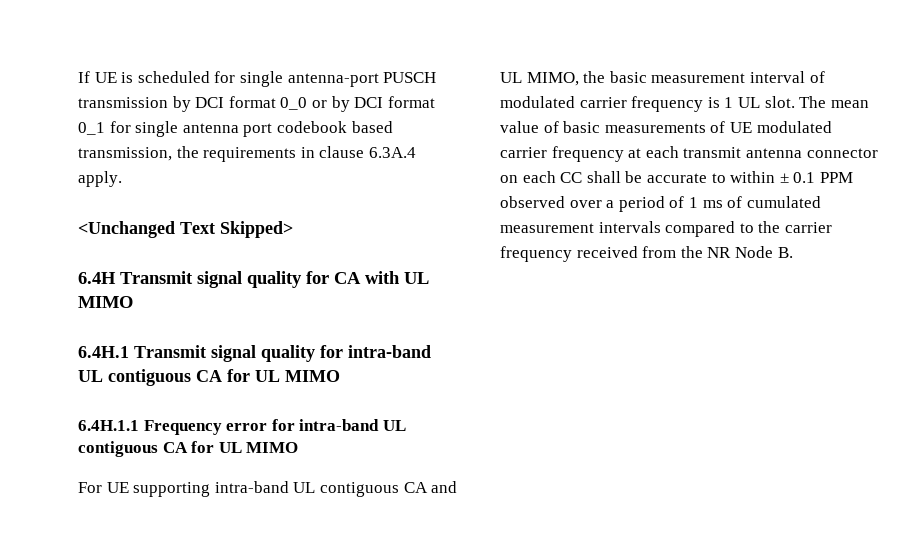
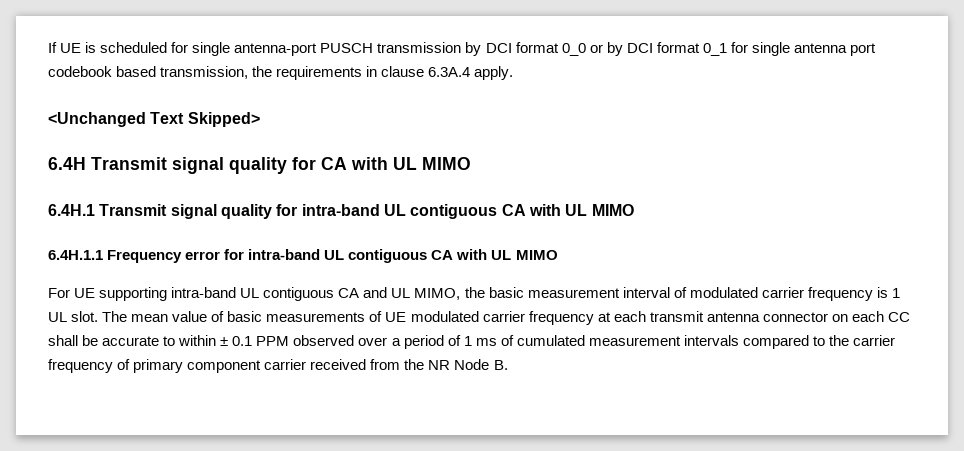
- 6.4H.1 Transmit signal quality for intra-band UL contiguous CA for UL MIMO
+ 6.4H.1 Transmit signal quality for intra-band UL contiguous CA with UL MIMO
- 6.4H.1.1 Frequency error for intra-band UL contiguous CA for UL MIMO
+ 6.4H.1.1 Frequency error for intra-band UL contiguous CA with UL MIMO
- The mean value of basic measurements of UE modulated carrier frequency at each transmit antenna connector on each CC shall be accurate to within ± 0.1 PPM observed over a period of 1 ms of cumulated measurement intervals compared to the carrier frequency received from the NR Node B.
+ The mean value of basic measurements of UE modulated carrier frequency at each transmit antenna connector on each CC shall be accurate to within ± 0.1 PPM observed over a period of 1 ms of cumulated measurement intervals compared to the carrier frequency of primary component carrier received from the NR Node B.

